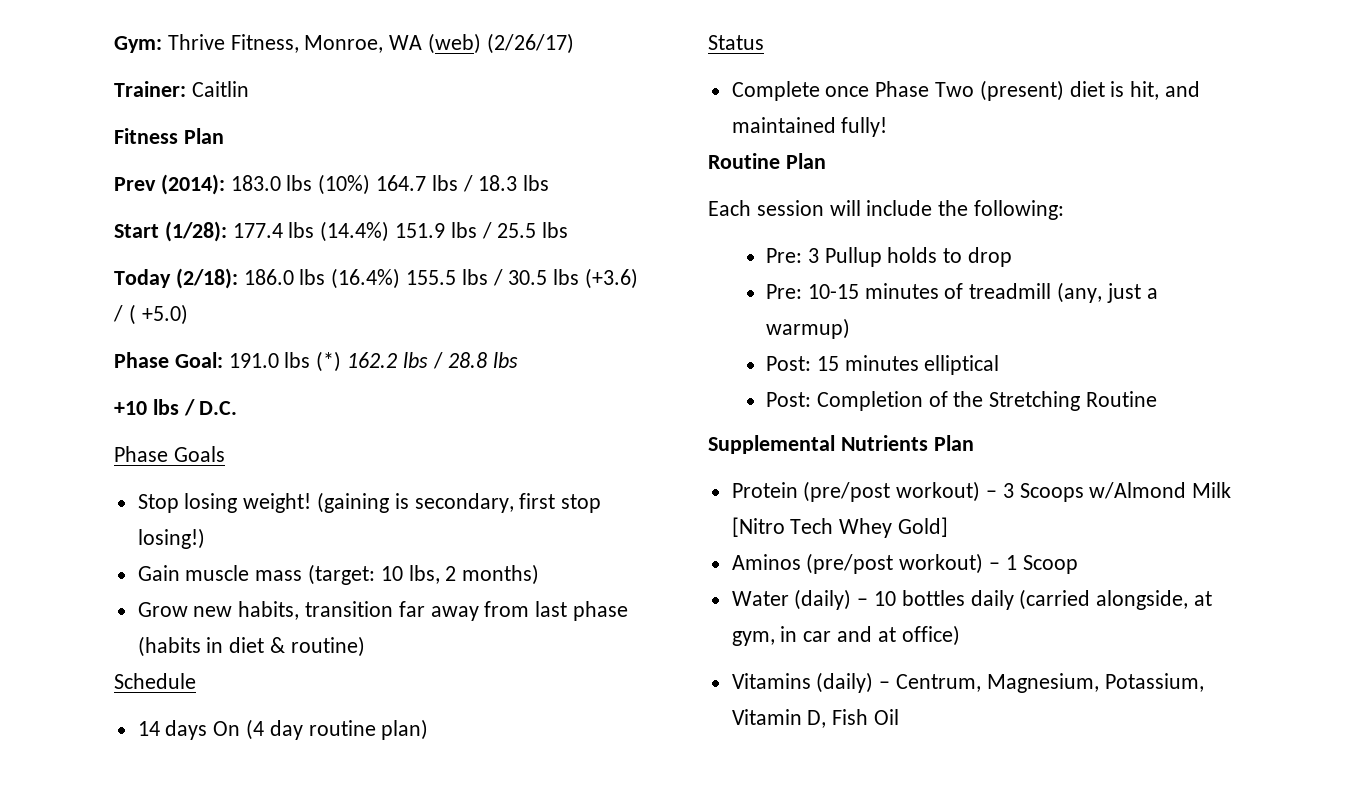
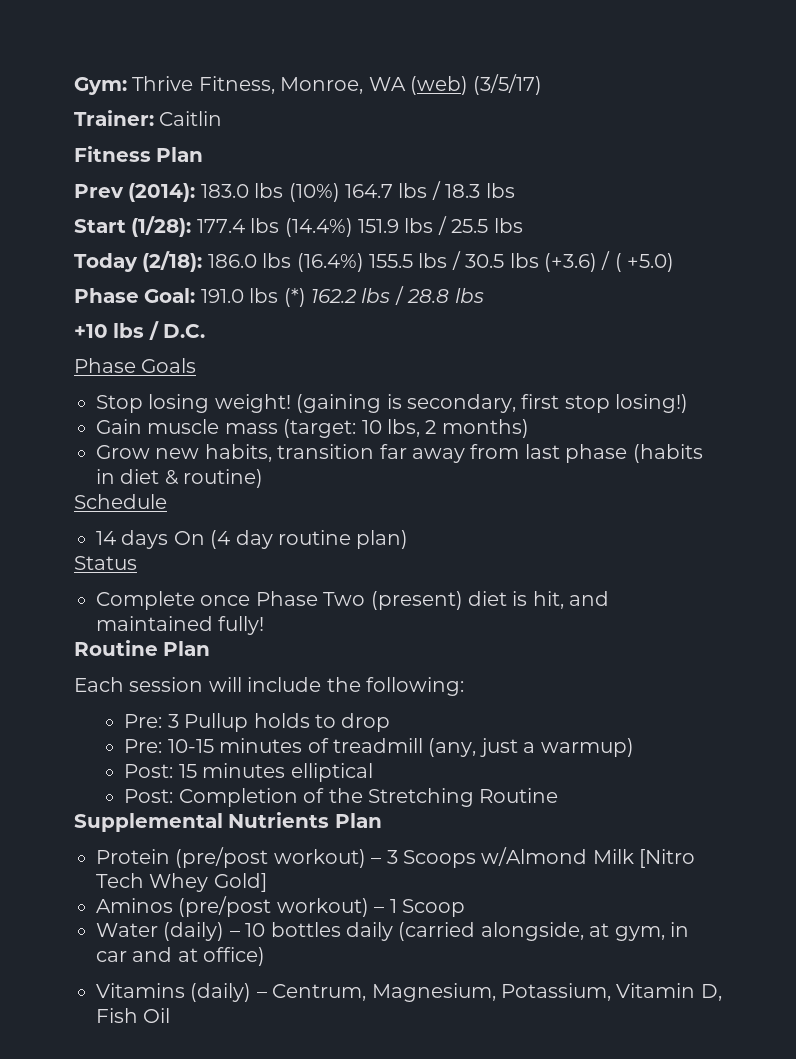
- Gym: Thrive Fitness, Monroe, WA (web) (2/26/17)
+ Gym: Thrive Fitness, Monroe, WA (web) (3/5/17)

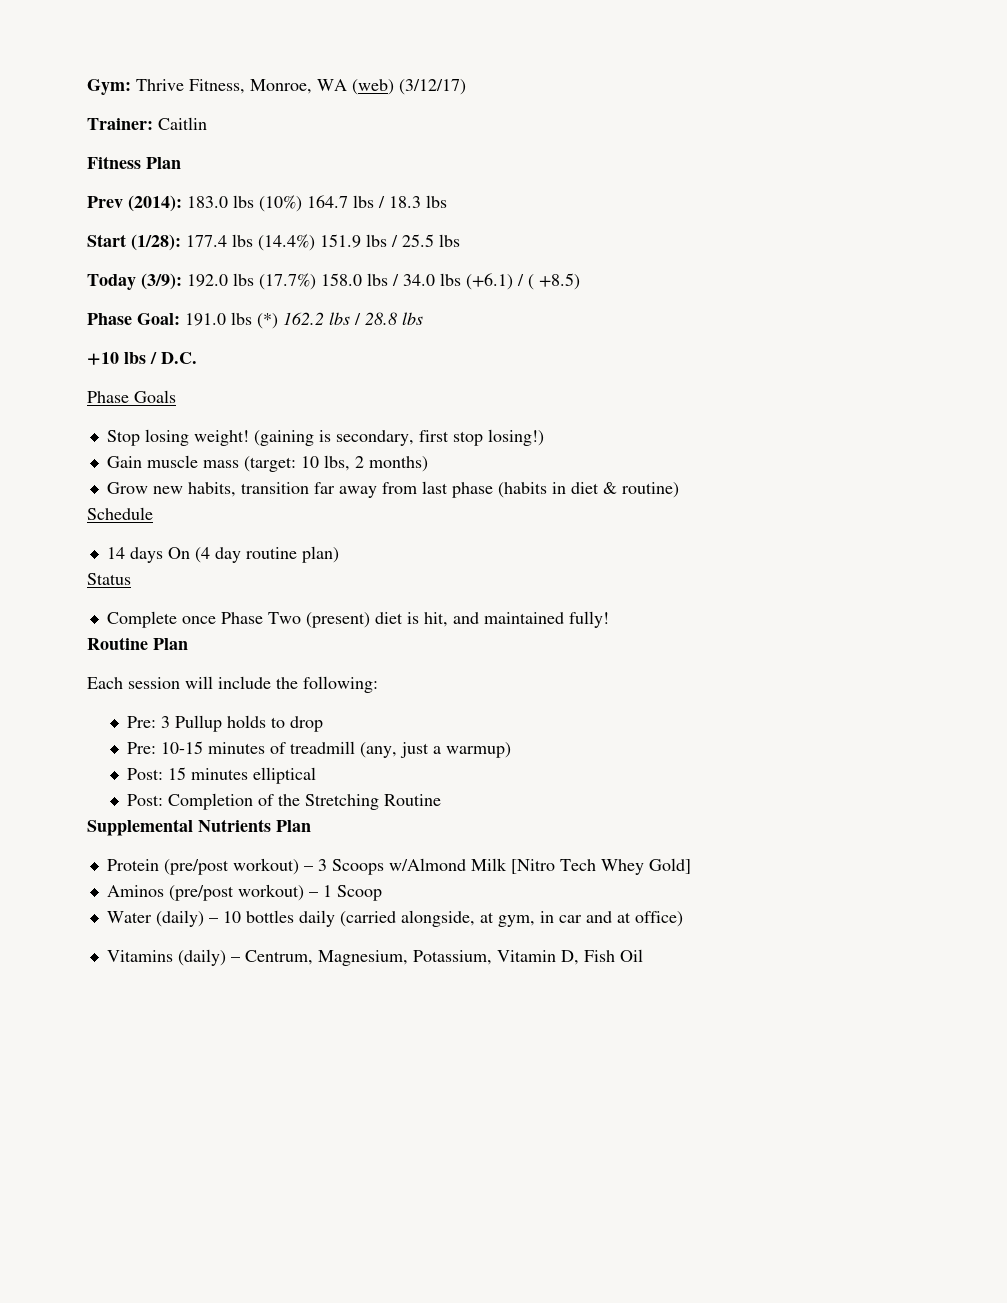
- Gym: Thrive Fitness, Monroe, WA (web) (3/5/17)
+ Gym: Thrive Fitness, Monroe, WA (web) (3/12/17)
- Today (2/18): 186.0 lbs (16.4%) 155.5 lbs / 30.5 lbs (+3.6) / ( +5.0)
+ Today (3/9): 192.0 lbs (17.7%) 158.0 lbs / 34.0 lbs (+6.1) / ( +8.5)

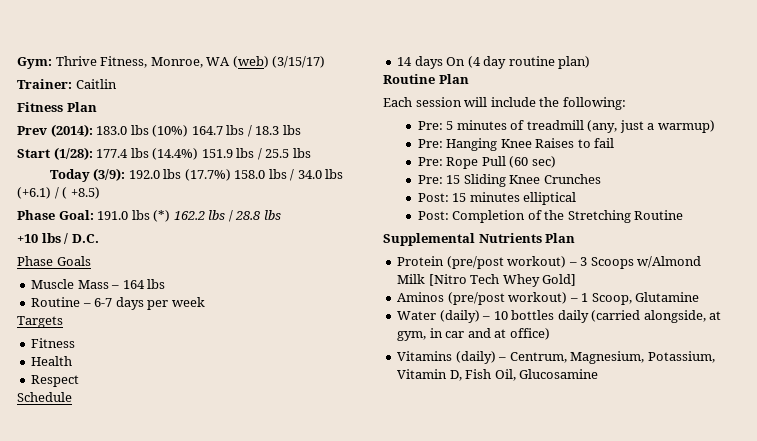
- Gym: Thrive Fitness, Monroe, WA (web) (3/12/17)
+ Gym: Thrive Fitness, Monroe, WA (web) (3/15/17)
- Stop losing weight! (gaining is secondary, first stop losing!)
- Gain muscle mass (target: 10 lbs, 2 months)
- Grow new habits, transition far away from last phase (habits in diet & routine)
+ Muscle Mass – 164 lbs
+ Routine – 6-7 days per week
+ Targets
+ Fitness
+ Health
+ Respect
- Status
- Complete once Phase Two (present) diet is hit, and maintained fully!
- Pre: 3 Pullup holds to drop
- Pre: 10-15 minutes of treadmill (any, just a warmup)
+ Pre: 5 minutes of treadmill (any, just a warmup)
+ Pre: Hanging Knee Raises to fail
+ Pre: Rope Pull (60 sec)
+ Pre: 15 Sliding Knee Crunches
- Aminos (pre/post workout) – 1 Scoop
+ Aminos (pre/post workout) – 1 Scoop, Glutamine
- Vitamins (daily) – Centrum, Magnesium, Potassium, Vitamin D, Fish Oil
+ Vitamins (daily) – Centrum, Magnesium, Potassium, Vitamin D, Fish Oil, Glucosamine

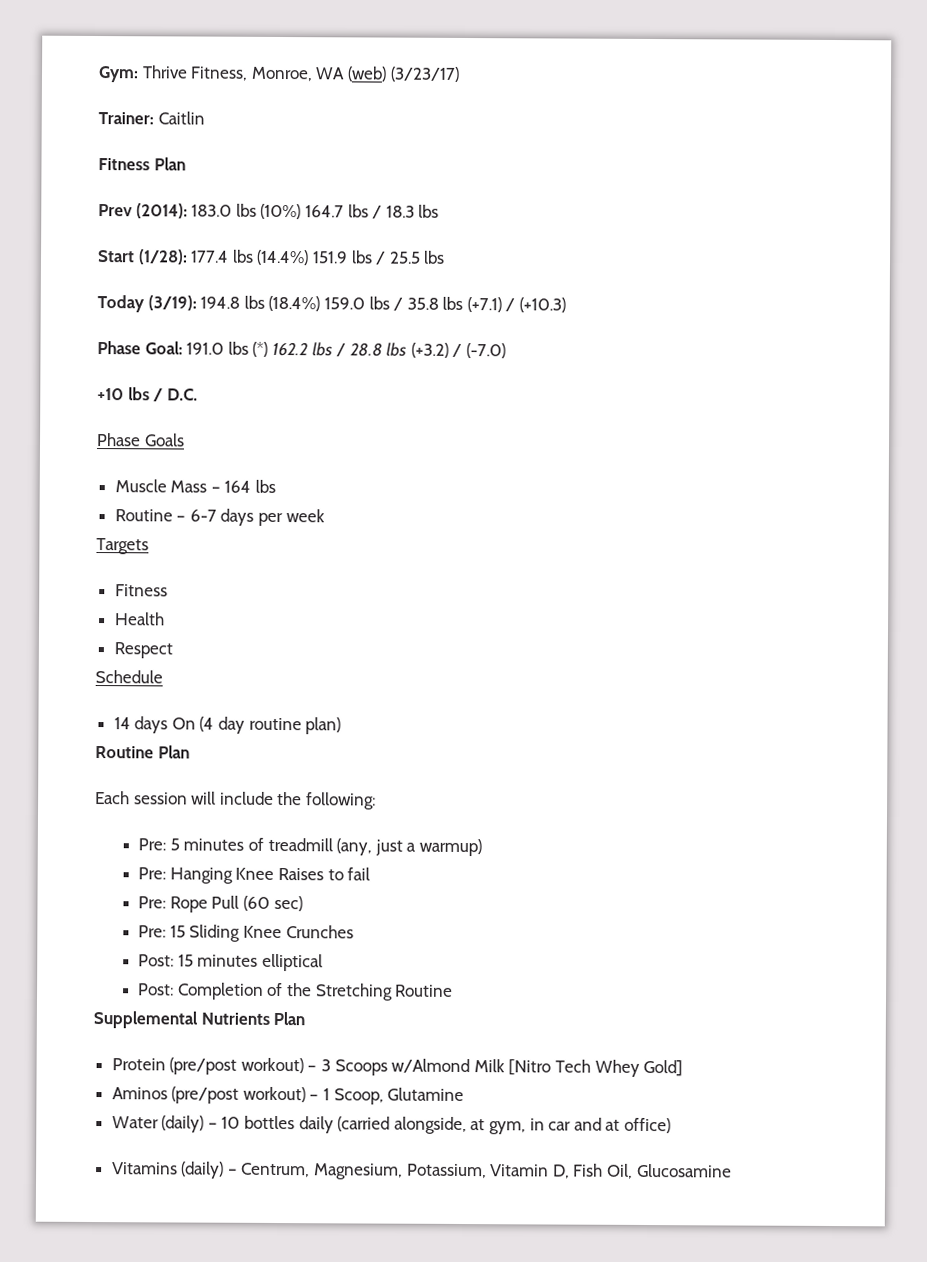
- Gym: Thrive Fitness, Monroe, WA (web) (3/15/17)
+ Gym: Thrive Fitness, Monroe, WA (web) (3/23/17)
- Today (3/9): 192.0 lbs (17.7%) 158.0 lbs / 34.0 lbs (+6.1) / ( +8.5)
+ Today (3/19): 194.8 lbs (18.4%) 159.0 lbs / 35.8 lbs (+7.1) / (+10.3)
- Phase Goal: 191.0 lbs (*) 162.2 lbs / 28.8 lbs
+ Phase Goal: 191.0 lbs (*) 162.2 lbs / 28.8 lbs (+3.2) / (-7.0)

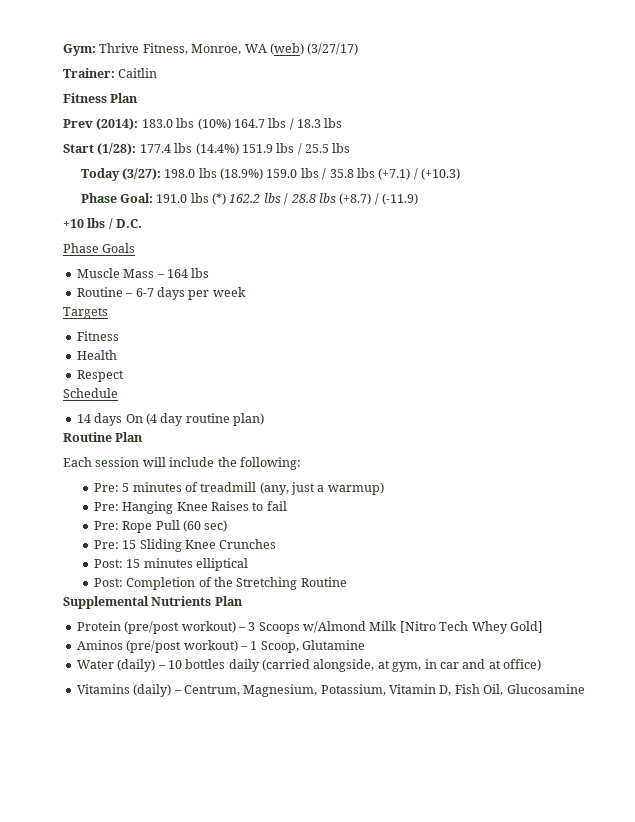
- Gym: Thrive Fitness, Monroe, WA (web) (3/23/17)
+ Gym: Thrive Fitness, Monroe, WA (web) (3/27/17)
- Today (3/19): 194.8 lbs (18.4%) 159.0 lbs / 35.8 lbs (+7.1) / (+10.3)
+ Today (3/27): 198.0 lbs (18.9%) 159.0 lbs / 35.8 lbs (+7.1) / (+10.3)
- Phase Goal: 191.0 lbs (*) 162.2 lbs / 28.8 lbs (+3.2) / (-7.0)
+ Phase Goal: 191.0 lbs (*) 162.2 lbs / 28.8 lbs (+8.7) / (-11.9)

